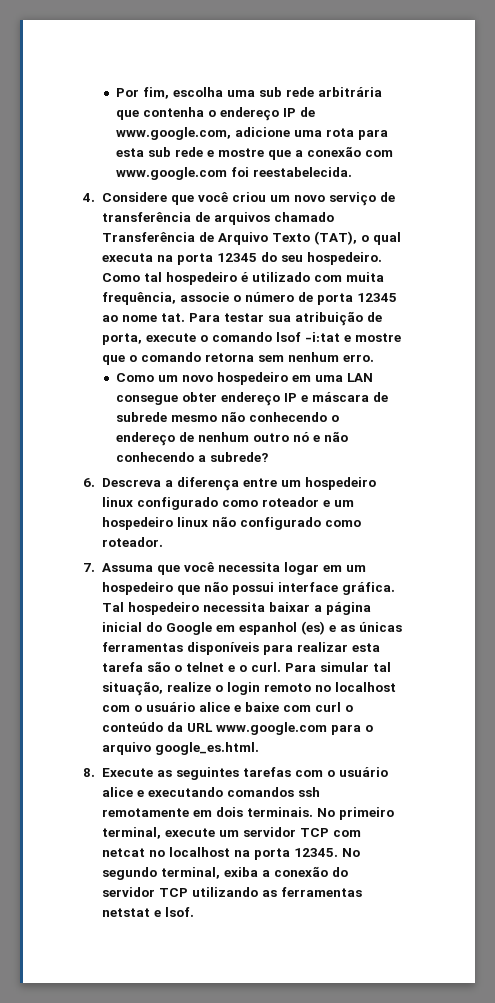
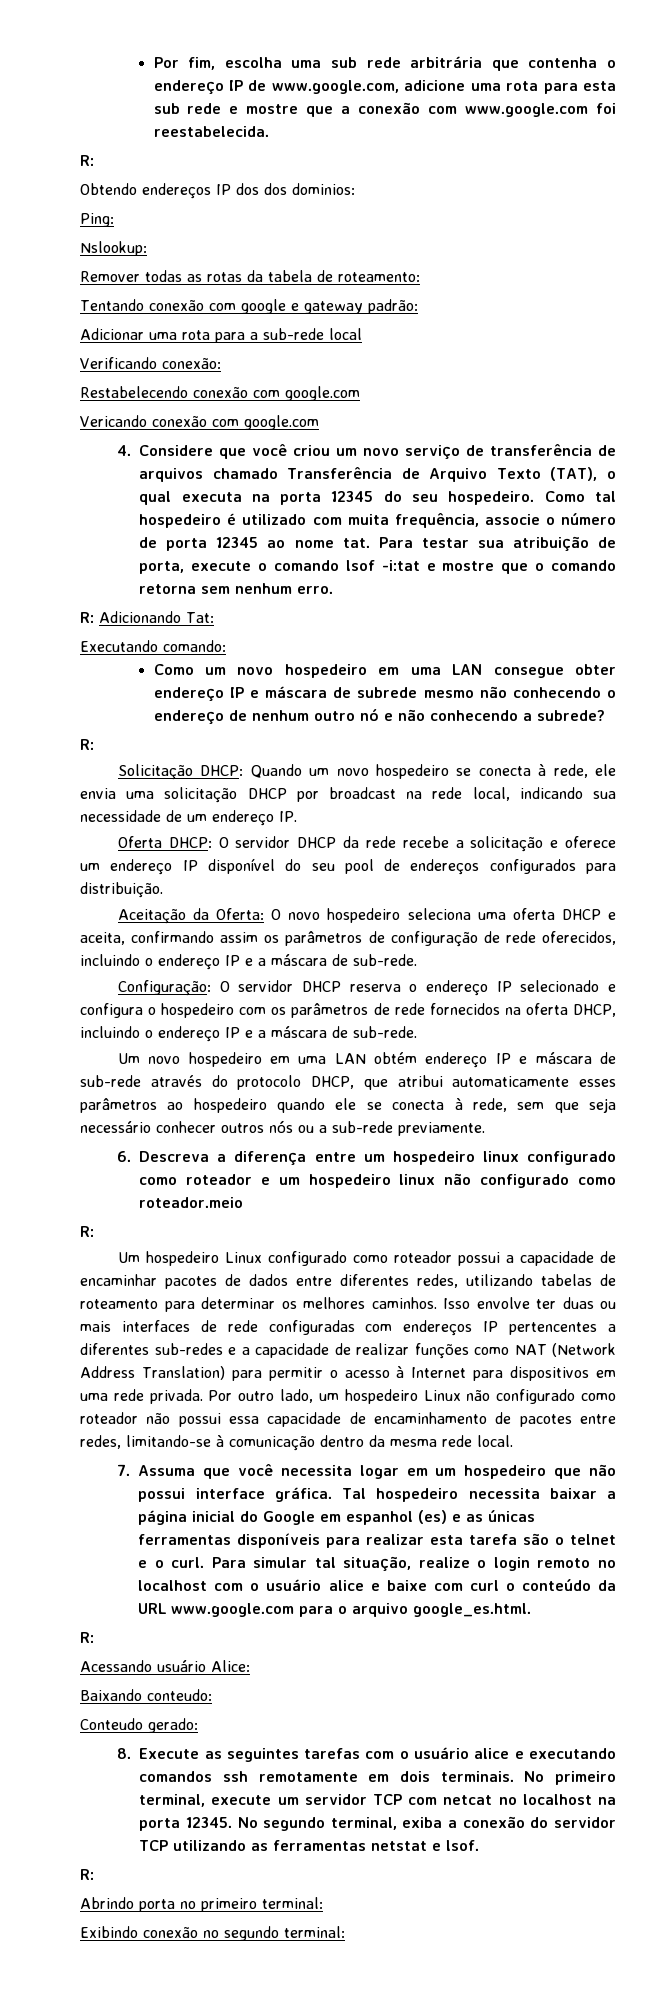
  Por fim, escolha uma sub rede arbitrária que contenha o endereço IP de www.google.com, adicione uma rota para esta sub rede e mostre que a conexão com www.google.com foi reestabelecida.
+ R:
+ Obtendo endereços IP dos dos dominios:
+ Ping:
+ Nslookup:
+ Remover todas as rotas da tabela de roteamento:
+ Tentando conexão com google e gateway padrão:
+ Adicionar uma rota para a sub-rede local
+ Verificando conexão:
+ Restabelecendo conexão com google.com
+ Vericando conexão com google.com
+ R: Adicionando Tat:
+ Executando comando:
  Como um novo hospedeiro em uma LAN consegue obter endereço IP e máscara de subrede mesmo não conhecendo o endereço de nenhum outro nó e não conhecendo a subrede?
+ R:
+ Solicitação DHCP: Quando um novo hospedeiro se conecta à rede, ele envia uma solicitação DHCP por broadcast na rede local, indicando sua necessidade de um endereço IP.
+ Oferta DHCP: O servidor DHCP da rede recebe a solicitação e oferece um endereço IP disponível do seu pool de endereços configurados para distribuição.
+ Aceitação da Oferta: O novo hospedeiro seleciona uma oferta DHCP e aceita, confirmando assim os parâmetros de configuração de rede oferecidos, incluindo o endereço IP e a máscara de sub-rede.
+ Configuração: O servidor DHCP reserva o endereço IP selecionado e configura o hospedeiro com os parâmetros de rede fornecidos na oferta DHCP, incluindo o endereço IP e a máscara de sub-rede.
+ Um novo hospedeiro em uma LAN obtém endereço IP e máscara de sub-rede através do protocolo DHCP, que atribui automaticamente esses parâmetros ao hospedeiro quando ele se conecta à rede, sem que seja necessário conhecer outros nós ou a sub-rede previamente.
- 6. Descreva a diferença entre um hospedeiro linux configurado como roteador e um hospedeiro linux não configurado como roteador.
+ 6. Descreva a diferença entre um hospedeiro linux configurado como roteador e um hospedeiro linux não configurado como roteador.meio
+ R:
+ Um hospedeiro Linux configurado como roteador possui a capacidade de encaminhar pacotes de dados entre diferentes redes, utilizando tabelas de roteamento para determinar os melhores caminhos. Isso envolve ter duas ou mais interfaces de rede configuradas com endereços IP pertencentes a diferentes sub-redes e a capacidade de realizar funções como NAT (Network Address Translation) para permitir o acesso à Internet para dispositivos em uma rede privada. Por outro lado, um hospedeiro Linux não configurado como roteador não possui essa capacidade de encaminhamento de pacotes entre redes, limitando-se à comunicação dentro da mesma rede local.
  Para simular tal situação, realize o login remoto no localhost com o usuário alice e baixe com curl o conteúdo da URL www.google.com para o arquivo google_es.html.
+ R:
+ Acessando usuário Alice:
+ Baixando conteudo:
+ Conteudo gerado:
  No segundo terminal, exiba a conexão do servidor TCP utilizando as ferramentas netstat e lsof.
+ R:
+ Abrindo porta no primeiro terminal:
+ Exibindo conexão no segundo terminal:

